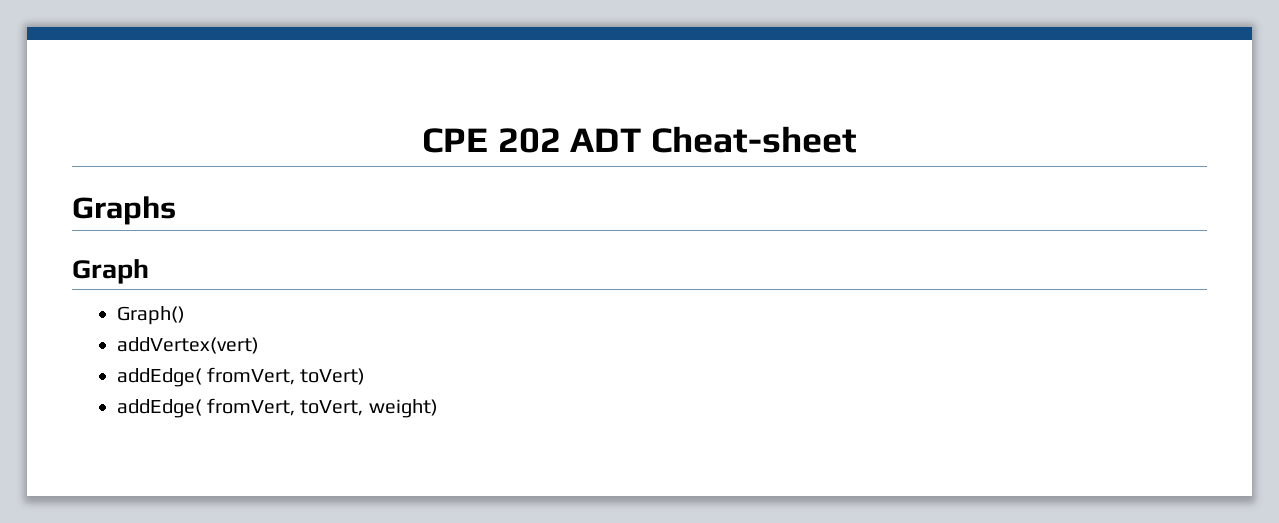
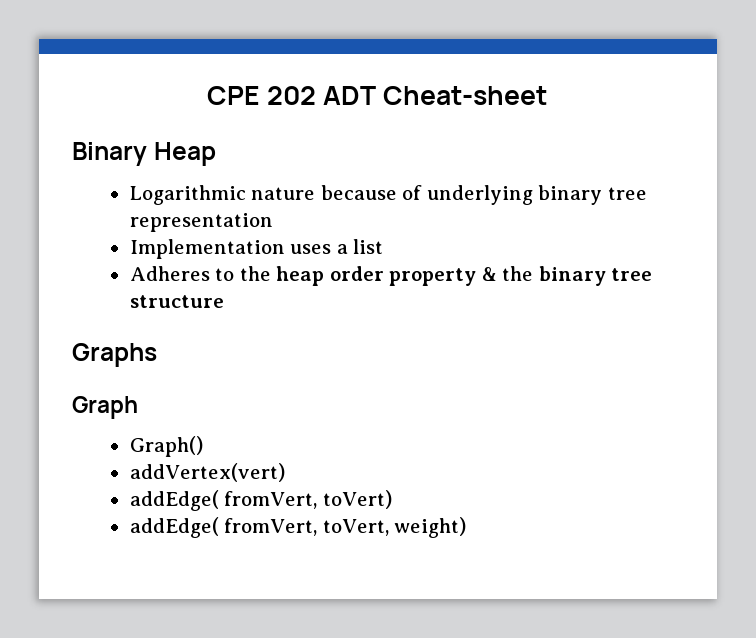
+ Binary Heap
+ Logarithmic nature because of underlying binary tree representation
+ Implementation uses a list
+ Adheres to the heap order property & the binary tree structure

